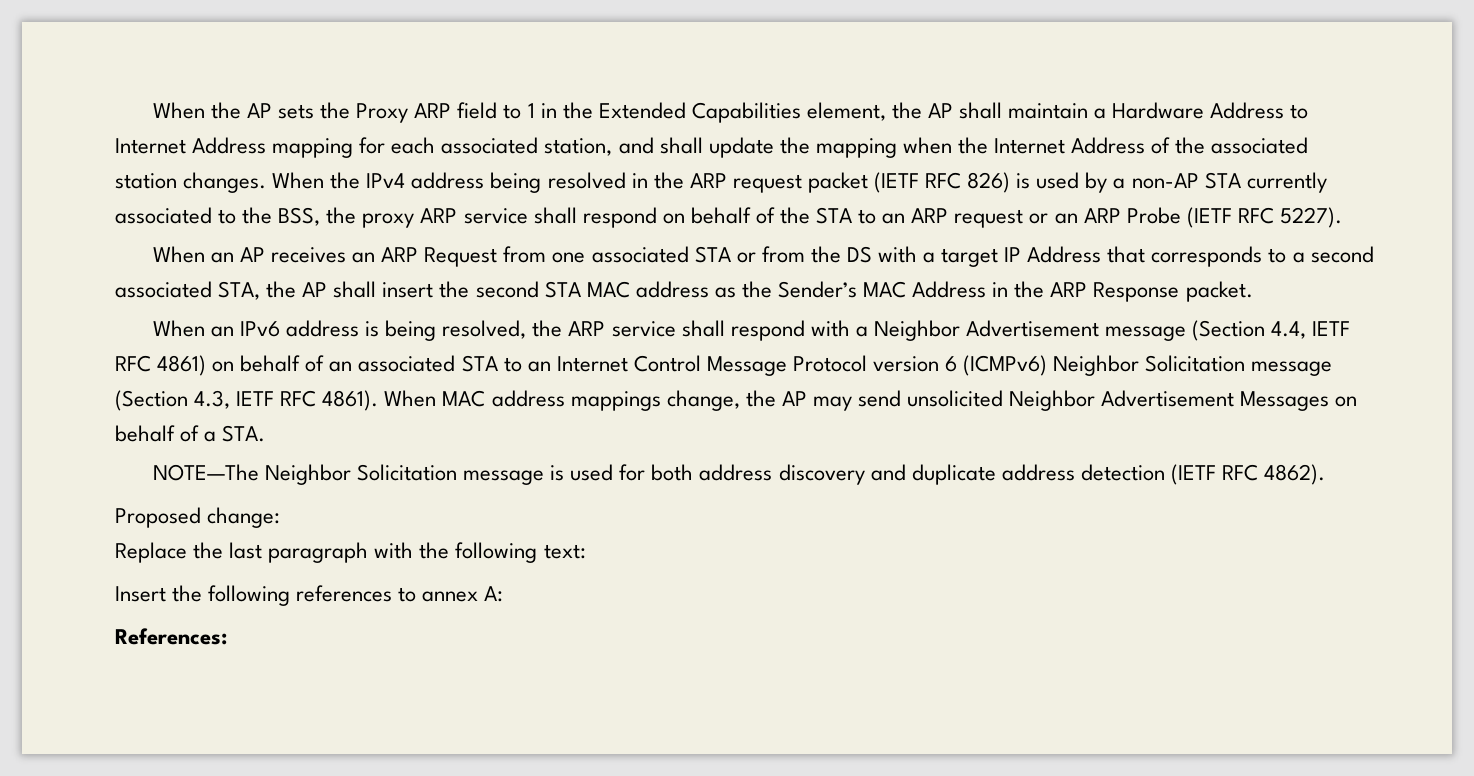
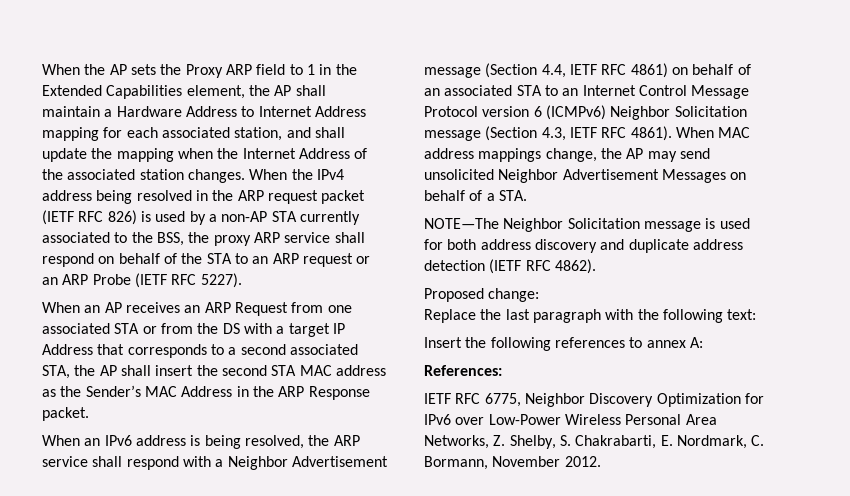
+ IETF RFC 6775, Neighbor Discovery Optimization for IPv6 over Low-Power Wireless Personal Area Networks, Z. Shelby, S. Chakrabarti, E. Nordmark, C. Bormann, November 2012.

